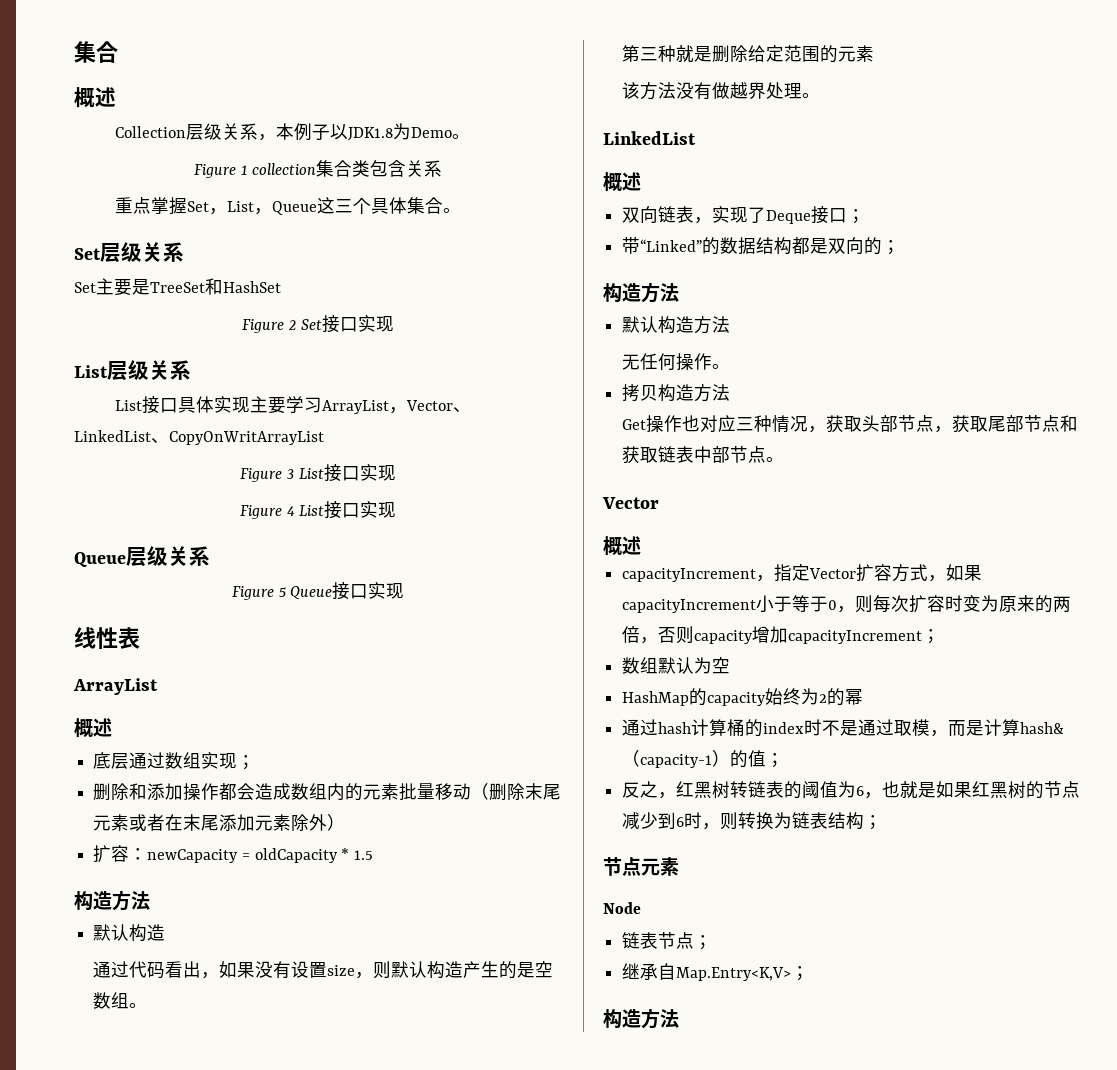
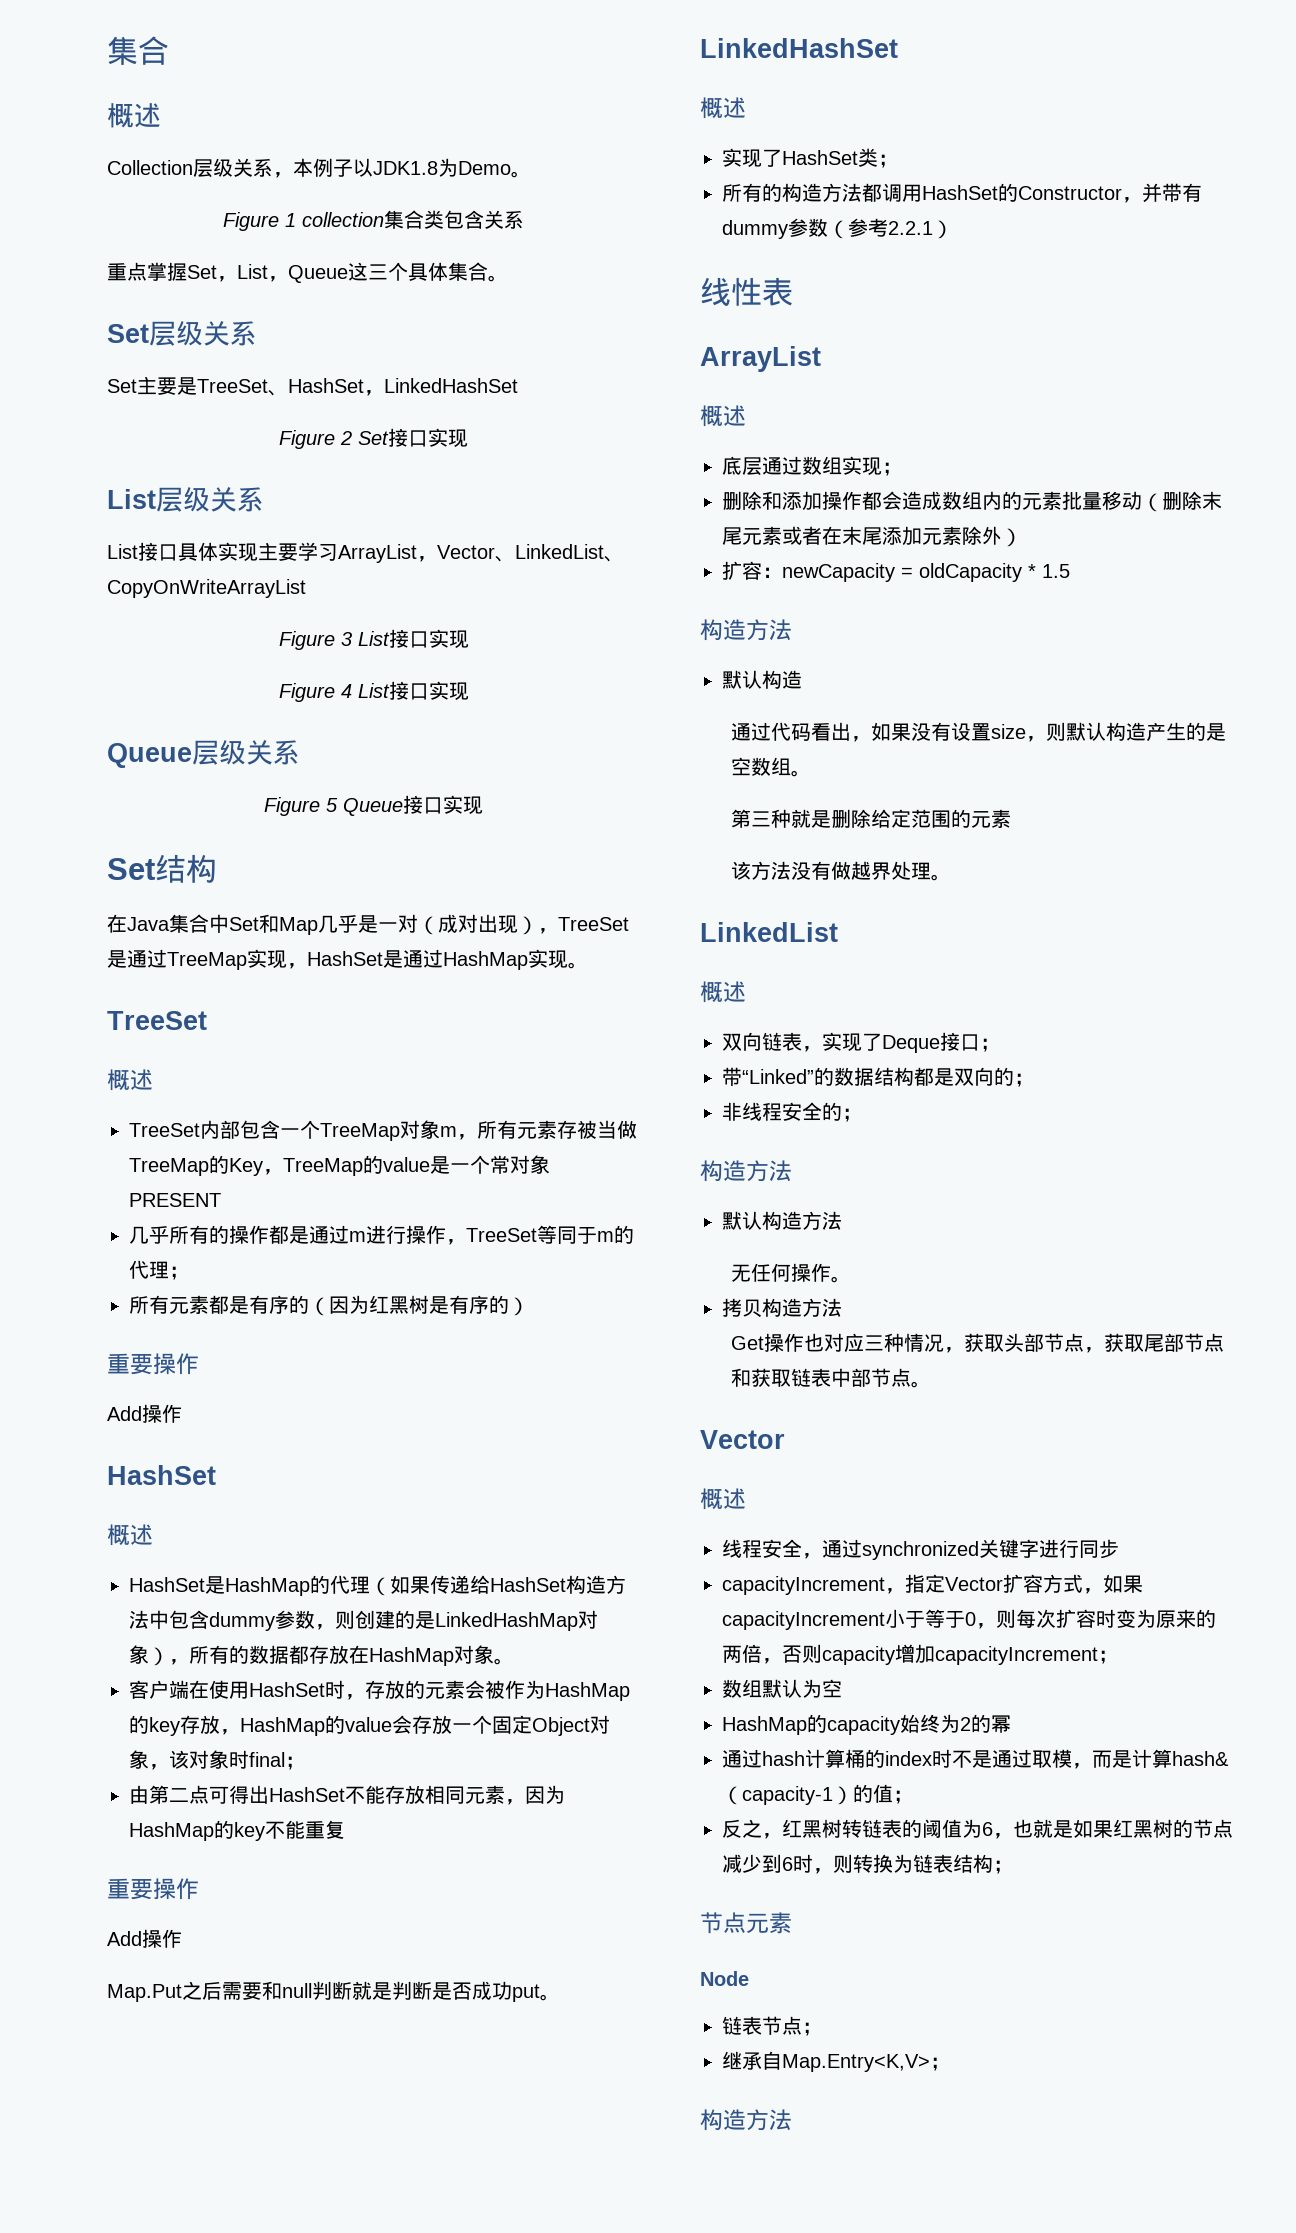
- Set主要是TreeSet和HashSet
+ Set主要是TreeSet、HashSet，LinkedHashSet
- List接口具体实现主要学习ArrayList，Vector、LinkedList、CopyOnWritArrayList
+ List接口具体实现主要学习ArrayList，Vector、LinkedList、CopyOnWriteArrayList
+ Set结构
+ 在Java集合中Set和Map几乎是一对（成对出现），TreeSet是通过TreeMap实现，HashSet是通过HashMap实现。
+ TreeSet
+ 概述
+ TreeSet内部包含一个TreeMap对象m，所有元素存被当做TreeMap的Key，TreeMap的value是一个常对象PRESENT
+ 几乎所有的操作都是通过m进行操作，TreeSet等同于m的代理；
+ 所有元素都是有序的（因为红黑树是有序的）
+ 重要操作
+ Add操作
+ HashSet
+ 概述
+ HashSet是HashMap的代理（如果传递给HashSet构造方法中包含dummy参数，则创建的是LinkedHashMap对象），所有的数据都存放在HashMap对象。
+ 客户端在使用HashSet时，存放的元素会被作为HashMap的key存放，HashMap的value会存放一个固定Object对象，该对象时final；
+ 由第二点可得出HashSet不能存放相同元素，因为HashMap的key不能重复
+ 重要操作
+ Add操作
+ Map.Put之后需要和null判断就是判断是否成功put。
+ LinkedHashSet
+ 概述
+ 实现了HashSet类；
+ 所有的构造方法都调用HashSet的Constructor，并带有dummy参数（参考2.2.1）
+ 非线程安全的；
+ 线程安全，通过synchronized关键字进行同步

